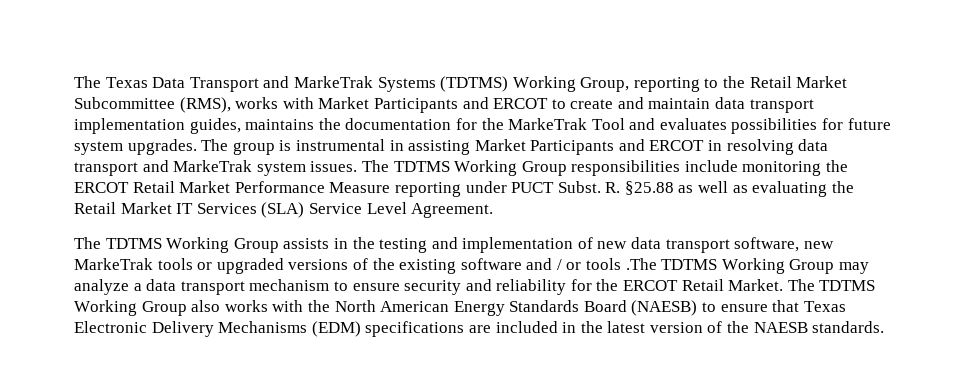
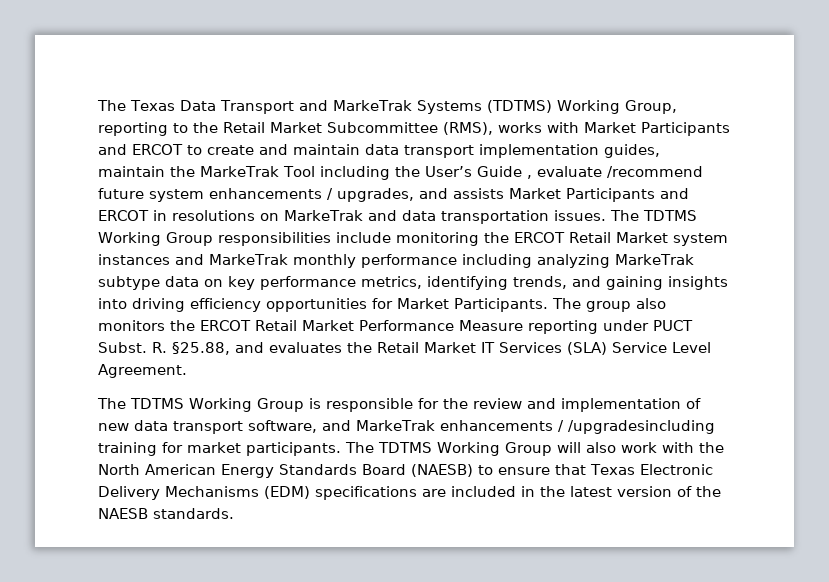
- The Texas Data Transport and MarkeTrak Systems (TDTMS) Working Group, reporting to the Retail Market Subcommittee (RMS), works with Market Participants and ERCOT to create and maintain data transport implementation guides, maintains the documentation for the MarkeTrak Tool and evaluates possibilities for future system upgrades. The group is instrumental in assisting Market Participants and ERCOT in resolving data transport and MarkeTrak system issues.
+ The Texas Data Transport and MarkeTrak Systems (TDTMS) Working Group, reporting to the Retail Market Subcommittee (RMS), works with Market Participants and ERCOT to create and maintain data transport implementation guides, maintain the MarkeTrak Tool including the User’s Guide , evaluate /recommend future system enhancements / upgrades, and assists Market Participants and ERCOT in resolutions on MarkeTrak and data transportation issues.
- The TDTMS Working Group responsibilities include monitoring the ERCOT Retail Market Performance Measure reporting under PUCT Subst.
+ The TDTMS Working Group responsibilities include monitoring the ERCOT Retail Market system instances and MarkeTrak monthly performance including analyzing MarkeTrak subtype data on key performance metrics, identifying trends, and gaining insights into driving efficiency opportunities for Market Participants. The group also monitors the ERCOT Retail Market Performance Measure reporting under PUCT Subst.
- R. §25.88 as well as evaluating the Retail Market IT Services (SLA) Service Level Agreement.
+ R. §25.88, and evaluates the Retail Market IT Services (SLA) Service Level Agreement.
- The TDTMS Working Group assists in the testing and implementation of new data transport software, new MarkeTrak tools or upgraded versions of the existing software and / or tools .The TDTMS Working Group may analyze a data transport mechanism to ensure security and reliability for the ERCOT Retail Market. The TDTMS Working Group also works with the North American Energy Standards Board (NAESB) to ensure that Texas Electronic Delivery Mechanisms (EDM) specifications are included in the latest version of the NAESB standards.
+ The TDTMS Working Group is responsible for the review and implementation of new data transport software, and MarkeTrak enhancements / /upgradesincluding training for market participants. The TDTMS Working Group will also work with the North American Energy Standards Board (NAESB) to ensure that Texas Electronic Delivery Mechanisms (EDM) specifications are included in the latest version of the NAESB standards.

